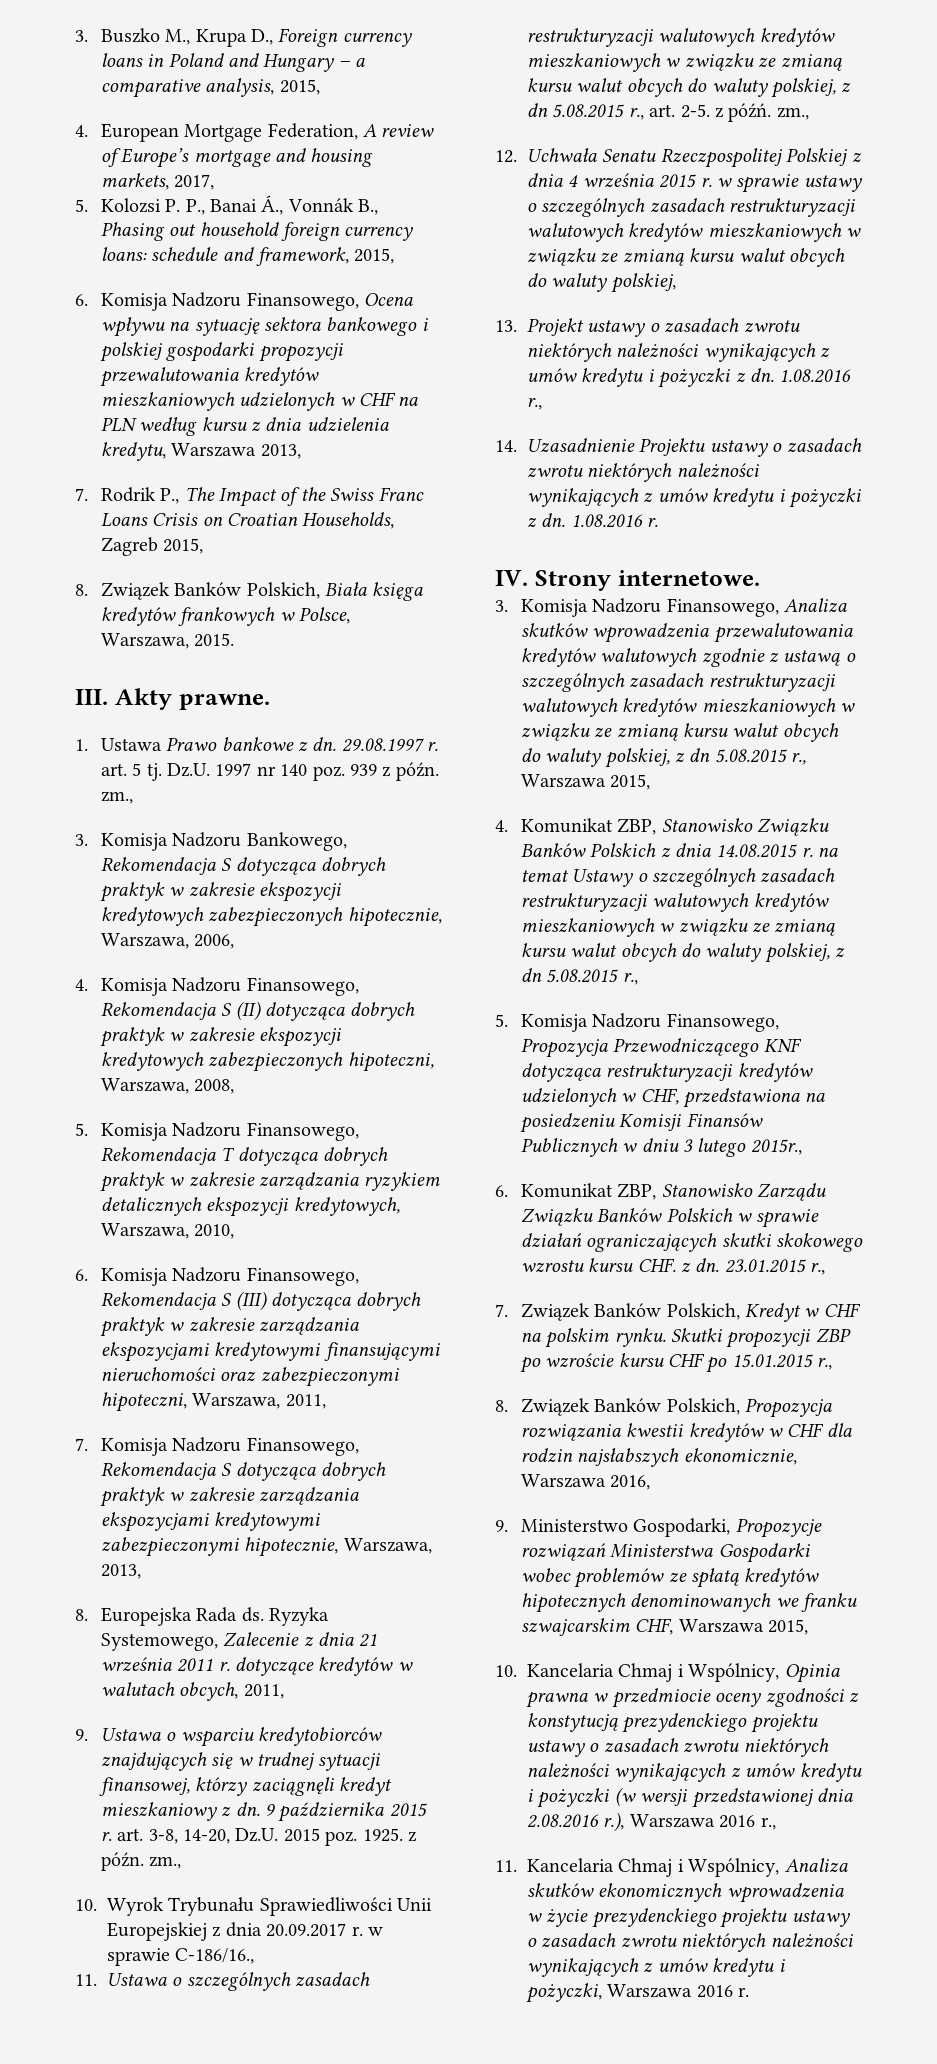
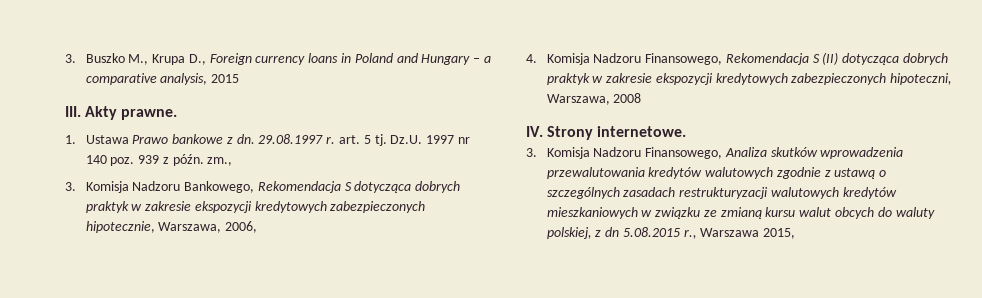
- 3. Buszko M., Krupa D., Foreign currency loans in Poland and Hungary – a comparative analysis, 2015,
- 4. European Mortgage Federation, A review of Europe’s mortgage and housing markets, 2017,
- 5. Kolozsi P. P., Banai Á., Vonnák B., Phasing out household foreign currency loans: schedule and framework, 2015,
- 6. Komisja Nadzoru Finansowego, Ocena wpływu na sytuację sektora bankowego i polskiej gospodarki propozycji przewalutowania kredytów mieszkaniowych udzielonych w CHF na PLN według kursu z dnia udzielenia kredytu, Warszawa 2013,
- 7. Rodrik P., The Impact of the Swiss Franc Loans Crisis on Croatian Households, Zagreb 2015,
- 8. Związek Banków Polskich, Biała księga kredytów frankowych w Polsce, Warszawa, 2015.
+ 3. Buszko M., Krupa D., Foreign currency loans in Poland and Hungary – a comparative analysis, 2015
- 4. Komisja Nadzoru Finansowego, Rekomendacja S (II) dotycząca dobrych praktyk w zakresie ekspozycji kredytowych zabezpieczonych hipoteczni, Warszawa, 2008,
- 5. Komisja Nadzoru Finansowego, Rekomendacja T dotycząca dobrych praktyk w zakresie zarządzania ryzykiem detalicznych ekspozycji kredytowych, Warszawa, 2010,
- 6. Komisja Nadzoru Finansowego, Rekomendacja S (III) dotycząca dobrych praktyk w zakresie zarządzania ekspozycjami kredytowymi finansującymi nieruchomości oraz zabezpieczonymi hipoteczni, Warszawa, 2011,
- 7. Komisja Nadzoru Finansowego, Rekomendacja S dotycząca dobrych praktyk w zakresie zarządzania ekspozycjami kredytowymi zabezpieczonymi hipotecznie, Warszawa, 2013,
- 8. Europejska Rada ds. Ryzyka Systemowego, Zalecenie z dnia 21 września 2011 r. dotyczące kredytów w walutach obcych, 2011,
- 9. Ustawa o wsparciu kredytobiorców znajdujących się w trudnej sytuacji finansowej, którzy zaciągnęli kredyt mieszkaniowy z dn. 9 października 2015 r. art. 3-8, 14-20, Dz.U. 2015 poz. 1925. z późn. zm.,
- 10. Wyrok Trybunału Sprawiedliwości Unii Europejskiej z dnia 20.09.2017 r. w sprawie C-186/16.,
- 11. Ustawa o szczególnych zasadach restrukturyzacji walutowych kredytów mieszkaniowych w związku ze zmianą kursu walut obcych do waluty polskiej, z dn 5.08.2015 r., art. 2-5. z późń. zm.,
- 12. Uchwała Senatu Rzeczpospolitej Polskiej z dnia 4 września 2015 r. w sprawie ustawy o szczególnych zasadach restrukturyzacji walutowych kredytów mieszkaniowych w związku ze zmianą kursu walut obcych do waluty polskiej,
- 13. Projekt ustawy o zasadach zwrotu niektórych należności wynikających z umów kredytu i pożyczki z dn. 1.08.2016 r.,
- 14. Uzasadnienie Projektu ustawy o zasadach zwrotu niektórych należności wynikających z umów kredytu i pożyczki z dn. 1.08.2016 r.
+ 4. Komisja Nadzoru Finansowego, Rekomendacja S (II) dotycząca dobrych praktyk w zakresie ekspozycji kredytowych zabezpieczonych hipoteczni, Warszawa, 2008
- 4. Komunikat ZBP, Stanowisko Związku Banków Polskich z dnia 14.08.2015 r. na temat Ustawy o szczególnych zasadach restrukturyzacji walutowych kredytów mieszkaniowych w związku ze zmianą kursu walut obcych do waluty polskiej, z dn 5.08.2015 r.,
- 5. Komisja Nadzoru Finansowego, Propozycja Przewodniczącego KNF dotycząca restrukturyzacji kredytów udzielonych w CHF, przedstawiona na posiedzeniu Komisji Finansów Publicznych w dniu 3 lutego 2015r.,
- 6. Komunikat ZBP, Stanowisko Zarządu Związku Banków Polskich w sprawie działań ograniczających skutki skokowego wzrostu kursu CHF. z dn. 23.01.2015 r.,
- 7. Związek Banków Polskich, Kredyt w CHF na polskim rynku. Skutki propozycji ZBP po wzroście kursu CHF po 15.01.2015 r.,
- 8. Związek Banków Polskich, Propozycja rozwiązania kwestii kredytów w CHF dla rodzin najsłabszych ekonomicznie, Warszawa 2016,
- 9. Ministerstwo Gospodarki, Propozycje rozwiązań Ministerstwa Gospodarki wobec problemów ze spłatą kredytów hipotecznych denominowanych we franku szwajcarskim CHF, Warszawa 2015,
- 10. Kancelaria Chmaj i Wspólnicy, Opinia prawna w przedmiocie oceny zgodności z konstytucją prezydenckiego projektu ustawy o zasadach zwrotu niektórych należności wynikających z umów kredytu i pożyczki (w wersji przedstawionej dnia 2.08.2016 r.), Warszawa 2016 r.,
- 11. Kancelaria Chmaj i Wspólnicy, Analiza skutków ekonomicznych wprowadzenia w życie prezydenckiego projektu ustawy o zasadach zwrotu niektórych należności wynikających z umów kredytu i pożyczki, Warszawa 2016 r.

